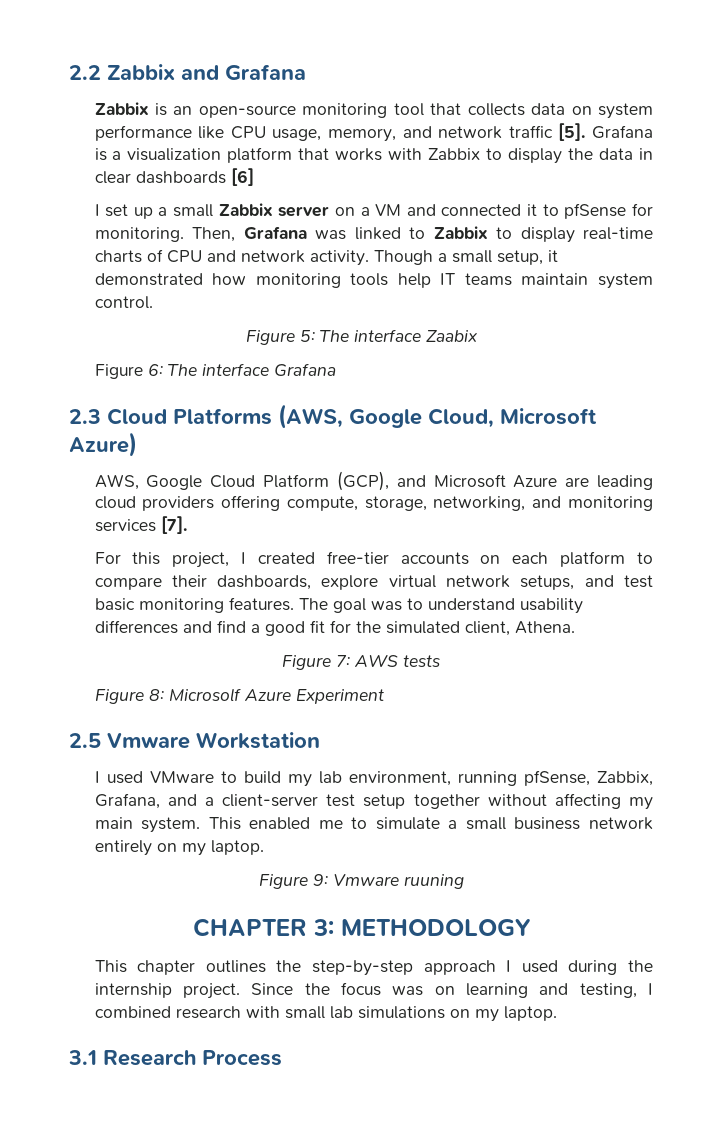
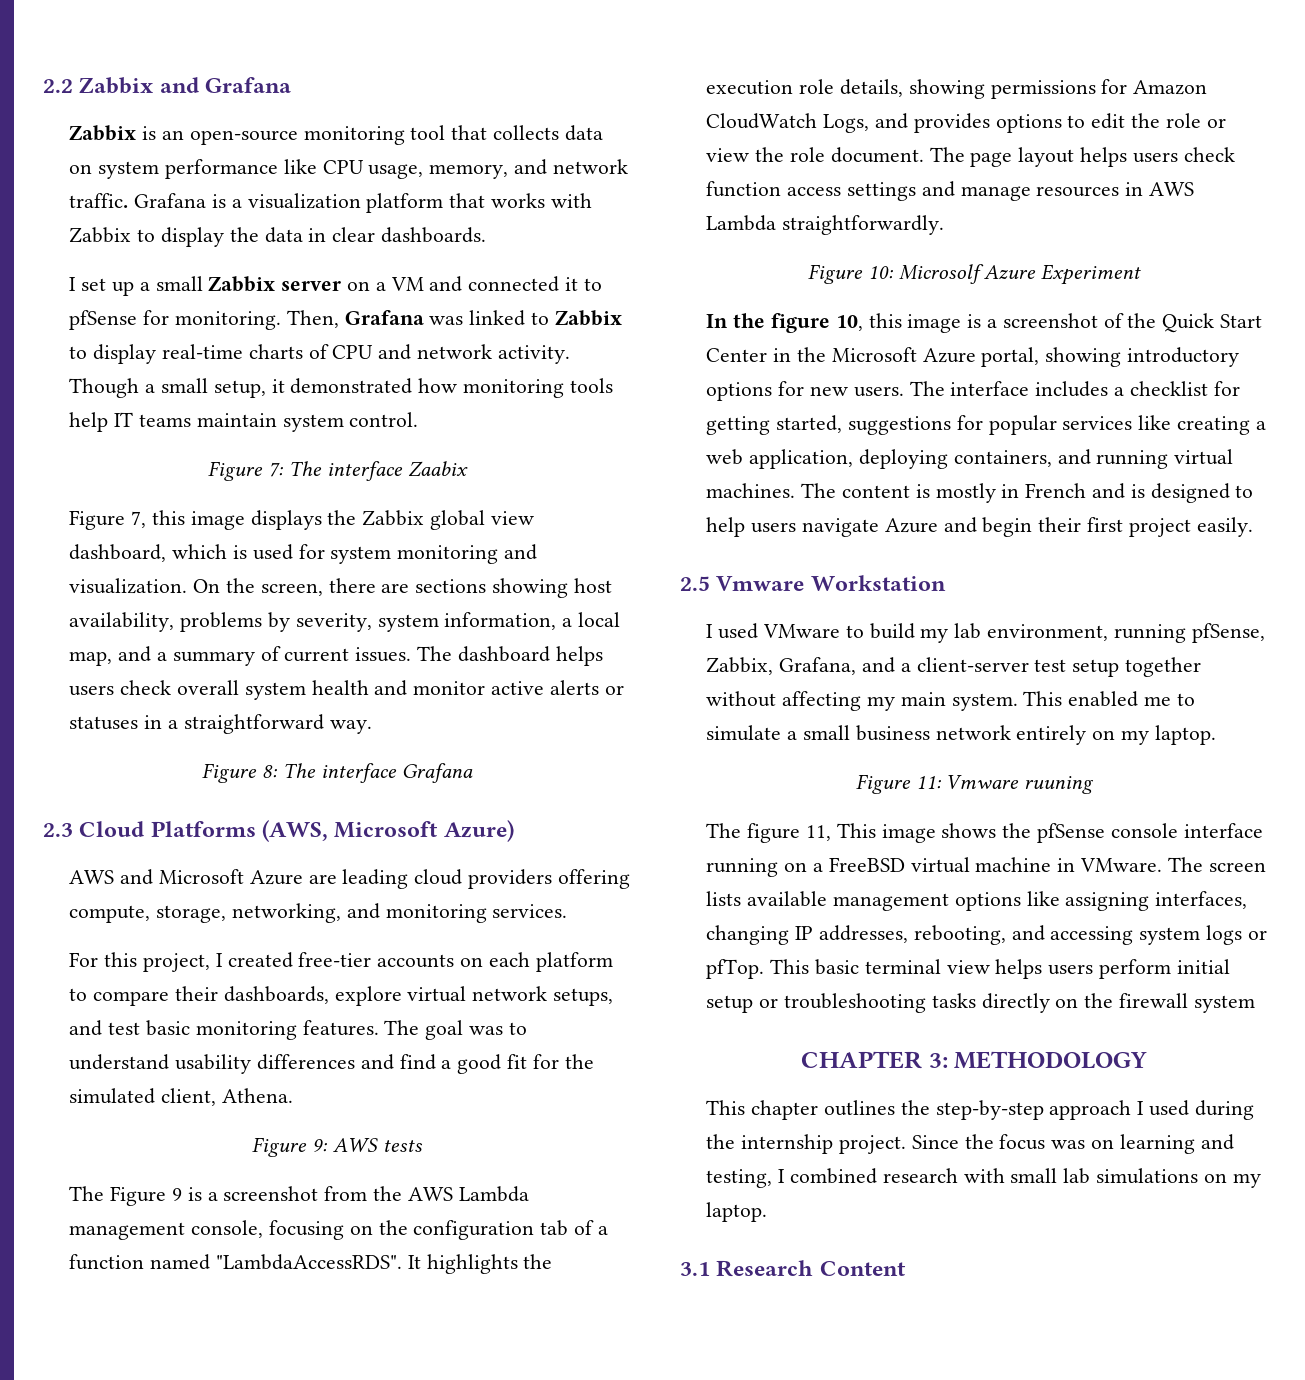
- Zabbix is an open-source monitoring tool that collects data on system performance like CPU usage, memory, and network traffic [5].
+ Zabbix is an open-source monitoring tool that collects data on system performance like CPU usage, memory, and network traffic.
- Grafana is a visualization platform that works with Zabbix to display the data in clear dashboards [6]
+ Grafana is a visualization platform that works with Zabbix to display the data in clear dashboards.
- Figure 5: The interface Zaabix
+ Figure 7: The interface Zaabix
- Figure 6: The interface Grafana
+ Figure 7, this image displays the Zabbix global view dashboard, which is used for system monitoring and visualization. On the screen, there are sections showing host availability, problems by severity, system information, a local map, and a summary of current issues. The dashboard helps users check overall system health and monitor active alerts or statuses in a straightforward way.
+ Figure 8: The interface Grafana
- 2.3 Cloud Platforms (AWS, Google Cloud, Microsoft Azure)
+ 2.3 Cloud Platforms (AWS, Microsoft Azure)
- AWS, Google Cloud Platform (GCP), and Microsoft Azure are leading cloud providers offering compute, storage, networking, and monitoring services [7].
+ AWS and Microsoft Azure are leading cloud providers offering compute, storage, networking, and monitoring services.
- Figure 7: AWS tests
+ Figure 9: AWS tests
- Figure 8: Microsolf Azure Experiment
+ The Figure 9 is a screenshot from the AWS Lambda management console, focusing on the configuration tab of a function named "LambdaAccessRDS". It highlights the execution role details, showing permissions for Amazon CloudWatch Logs, and provides options to edit the role or view the role document. The page layout helps users check function access settings and manage resources in AWS Lambda straightforwardly.
+ Figure 10: Microsolf Azure Experiment
+ In the figure 10, this image is a screenshot of the Quick Start Center in the Microsoft Azure portal, showing introductory options for new users. The interface includes a checklist for getting started, suggestions for popular services like creating a web application, deploying containers, and running virtual machines. The content is mostly in French and is designed to help users navigate Azure and begin their first project easily.
- Figure 9: Vmware ruuning
+ Figure 11: Vmware ruuning
+ The figure 11, This image shows the pfSense console interface running on a FreeBSD virtual machine in VMware. The screen lists available management options like assigning interfaces, changing IP addresses, rebooting, and accessing system logs or pfTop. This basic terminal view helps users perform initial setup or troubleshooting tasks directly on the firewall system
- 3.1 Research Process
+ 3.1 Research Content

